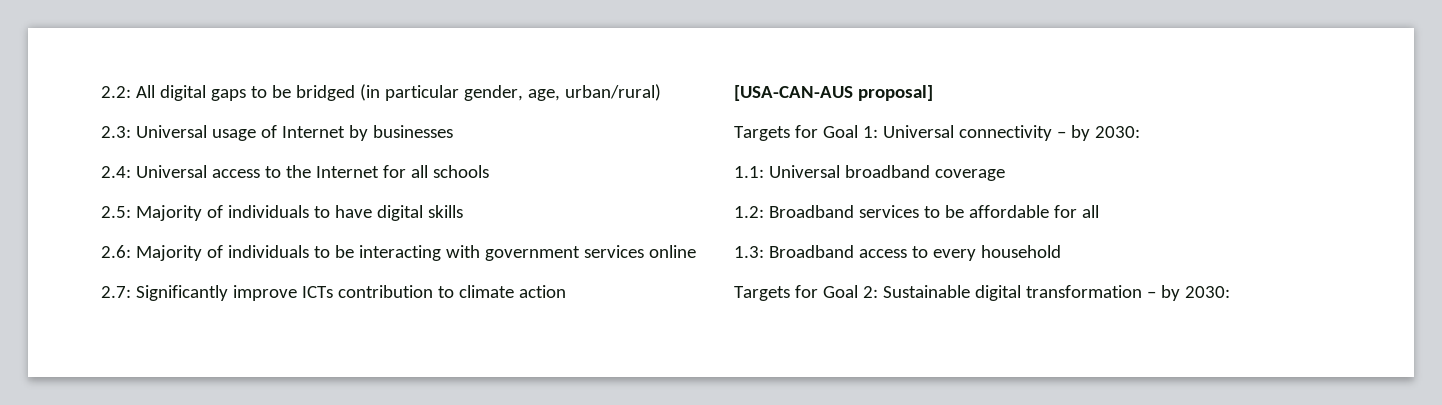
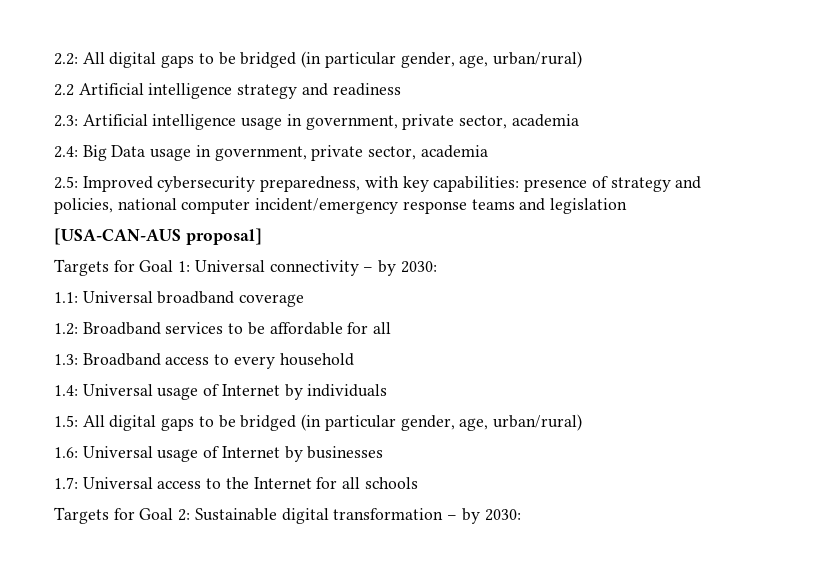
- 2.3: Universal usage of Internet by businesses
- 2.4: Universal access to the Internet for all schools
- 2.5: Majority of individuals to have digital skills
- 2.6: Majority of individuals to be interacting with government services online
- 2.7: Significantly improve ICTs contribution to climate action
+ 2.2 Artificial intelligence strategy and readiness
+ 2.3: Artificial intelligence usage in government, private sector, academia
+ 2.4: Big Data usage in government, private sector, academia
+ 2.5: Improved cybersecurity preparedness, with key capabilities: presence of strategy and policies, national computer incident/emergency response teams and legislation
+ 1.4: Universal usage of Internet by individuals
+ 1.5: All digital gaps to be bridged (in particular gender, age, urban/rural)
+ 1.6: Universal usage of Internet by businesses
+ 1.7: Universal access to the Internet for all schools

